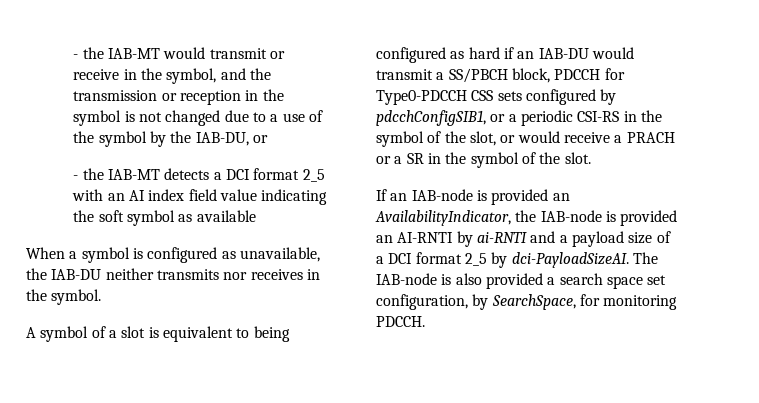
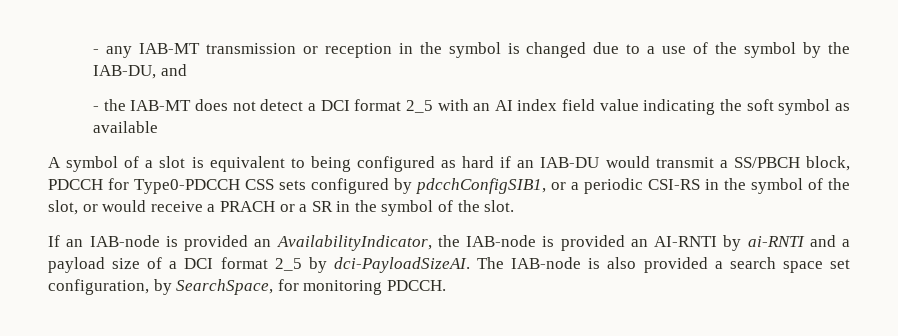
- - the IAB-MT would transmit or receive in the symbol, and the transmission or reception in the symbol is not changed due to a use of the symbol by the IAB-DU, or
- - the IAB-MT detects a DCI format 2_5 with an AI index field value indicating the soft symbol as available
+ - any IAB-MT transmission or reception in the symbol is changed due to a use of the symbol by the IAB-DU, and
+ - the IAB-MT does not detect a DCI format 2_5 with an AI index field value indicating the soft symbol as available
- When a symbol is configured as unavailable, the IAB-DU neither transmits nor receives in the symbol.

